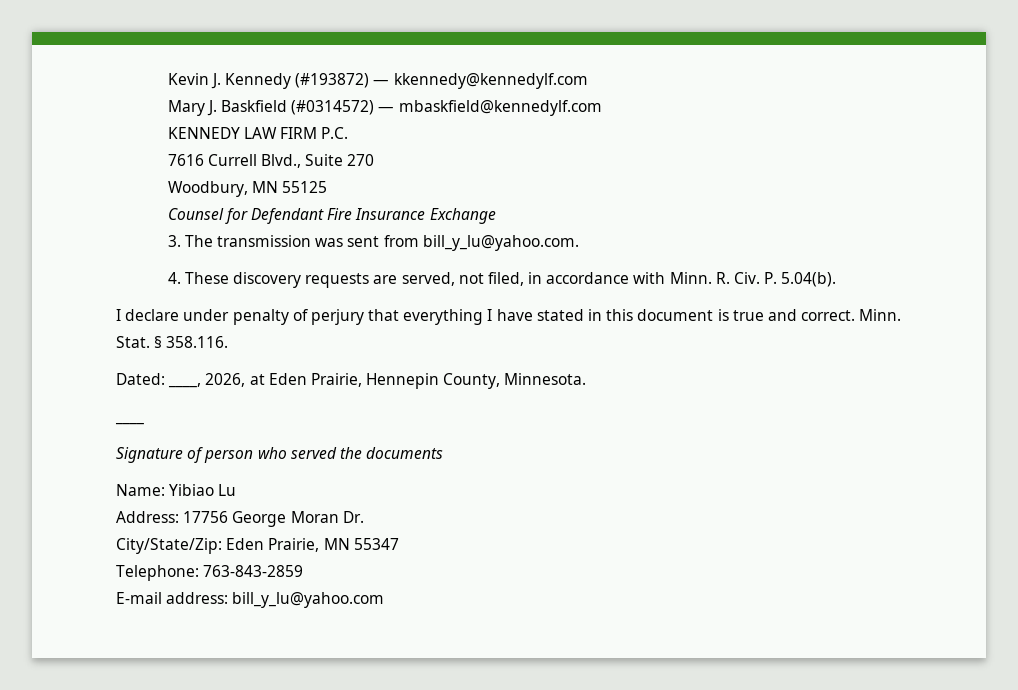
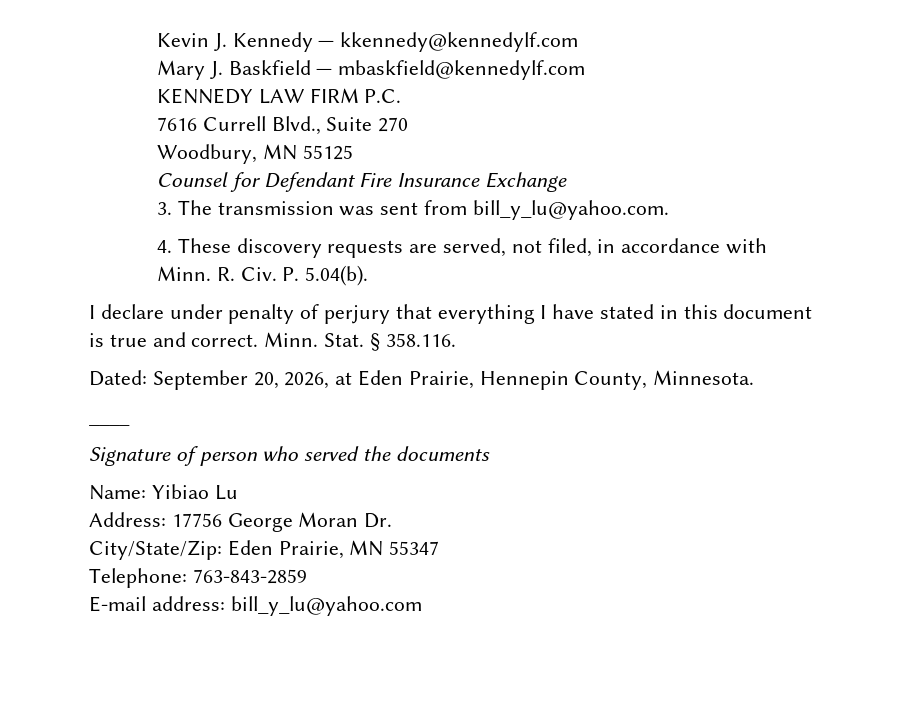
- Kevin J. Kennedy (#193872) — kkennedy@kennedylf.com
+ Kevin J. Kennedy — kkennedy@kennedylf.com
- Mary J. Baskfield (#0314572) — mbaskfield@kennedylf.com
+ Mary J. Baskfield — mbaskfield@kennedylf.com
- Dated: ____, 2026, at Eden Prairie, Hennepin County, Minnesota.
+ Dated: September 20, 2026, at Eden Prairie, Hennepin County, Minnesota.

